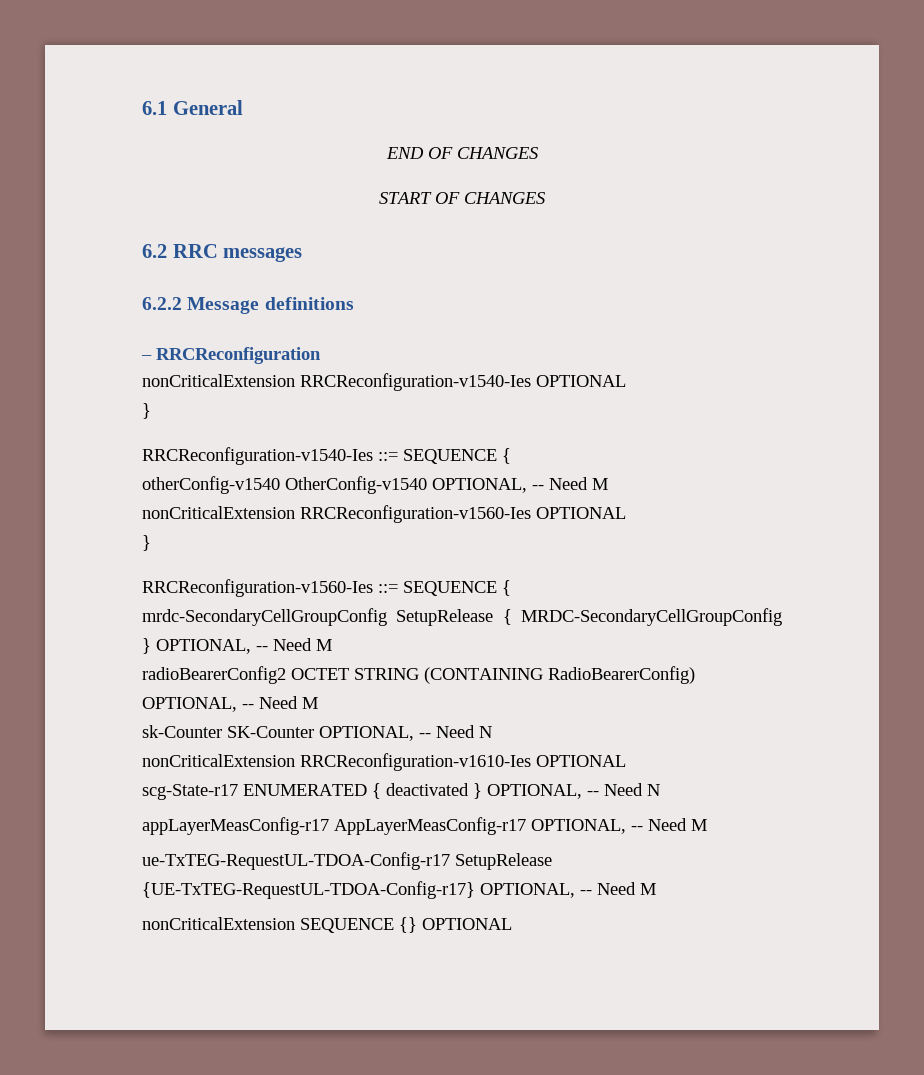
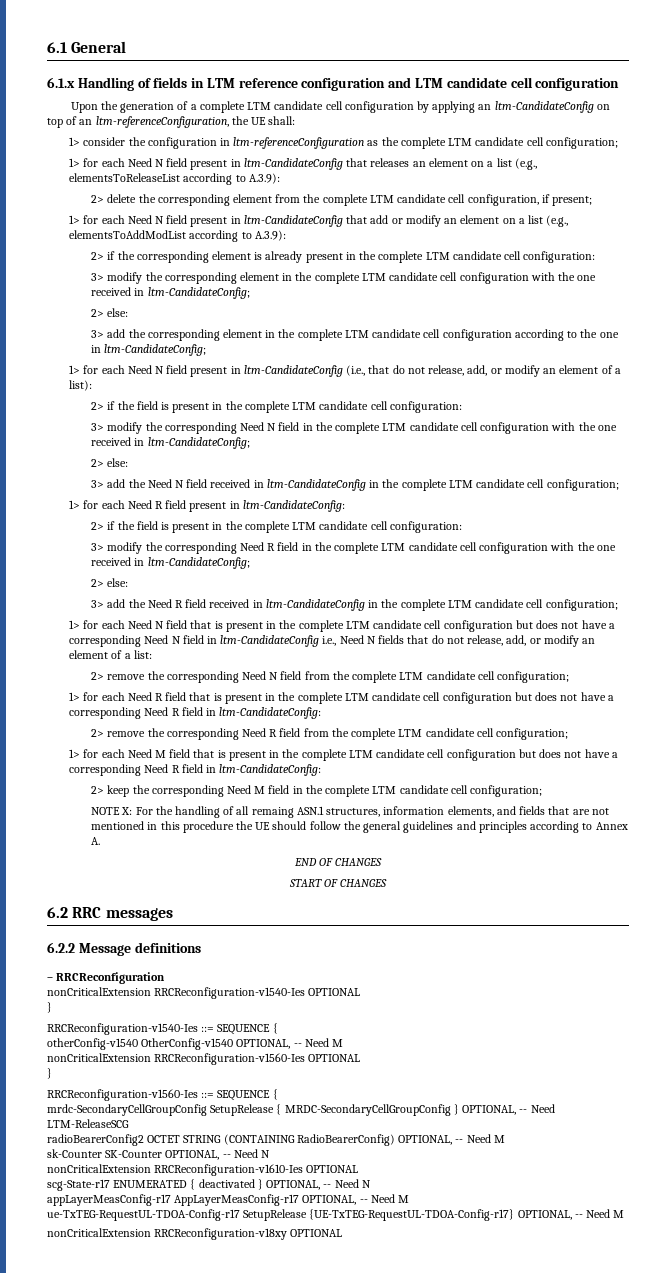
+ 6.1.x Handling of fields in LTM reference configuration and LTM candidate cell configuration
+ Upon the generation of a complete LTM candidate cell configuration by applying an ltm-CandidateConfig on top of an ltm-referenceConfiguration, the UE shall:
+ 1> consider the configuration in ltm-referenceConfiguration as the complete LTM candidate cell configuration;
+ 1> for each Need N field present in ltm-CandidateConfig that releases an element on a list (e.g., elementsToReleaseList according to A.3.9):
+ 2> delete the corresponding element from the complete LTM candidate cell configuration, if present;
+ 1> for each Need N field present in ltm-CandidateConfig that add or modify an element on a list (e.g., elementsToAddModList according to A.3.9):
+ 2> if the corresponding element is already present in the complete LTM candidate cell configuration:
+ 3> modify the corresponding element in the complete LTM candidate cell configuration with the one received in ltm-CandidateConfig;
+ 2> else:
+ 3> add the corresponding element in the complete LTM candidate cell configuration according to the one in ltm-CandidateConfig;
+ 1> for each Need N field present in ltm-CandidateConfig (i.e., that do not release, add, or modify an element of a list):
+ 2> if the field is present in the complete LTM candidate cell configuration:
+ 3> modify the corresponding Need N field in the complete LTM candidate cell configuration with the one received in ltm-CandidateConfig;
+ 2> else:
+ 3> add the Need N field received in ltm-CandidateConfig in the complete LTM candidate cell configuration;
+ 1> for each Need R field present in ltm-CandidateConfig:
+ 2> if the field is present in the complete LTM candidate cell configuration:
+ 3> modify the corresponding Need R field in the complete LTM candidate cell configuration with the one received in ltm-CandidateConfig;
+ 2> else:
+ 3> add the Need R field received in ltm-CandidateConfig in the complete LTM candidate cell configuration;
+ 1> for each Need N field that is present in the complete LTM candidate cell configuration but does not have a corresponding Need N field in ltm-CandidateConfig i.e., Need N fields that do not release, add, or modify an element of a list:
+ 2> remove the corresponding Need N field from the complete LTM candidate cell configuration;
+ 1> for each Need R field that is present in the complete LTM candidate cell configuration but does not have a corresponding Need R field in ltm-CandidateConfig:
+ 2> remove the corresponding Need R field from the complete LTM candidate cell configuration;
+ 1> for each Need M field that is present in the complete LTM candidate cell configuration but does not have a corresponding Need R field in ltm-CandidateConfig:
+ 2> keep the corresponding Need M field in the complete LTM candidate cell configuration;
+ NOTE X: For the handling of all remaing ASN.1 structures, information elements, and fields that are not mentioned in this procedure the UE should follow the general guidelines and principles according to Annex A.
- mrdc-SecondaryCellGroupConfig SetupRelease { MRDC-SecondaryCellGroupConfig } OPTIONAL, -- Need M
+ mrdc-SecondaryCellGroupConfig SetupRelease { MRDC-SecondaryCellGroupConfig } OPTIONAL, -- Need LTM-ReleaseSCG
- nonCriticalExtension SEQUENCE {} OPTIONAL
+ nonCriticalExtension RRCReconfiguration-v18xy OPTIONAL

